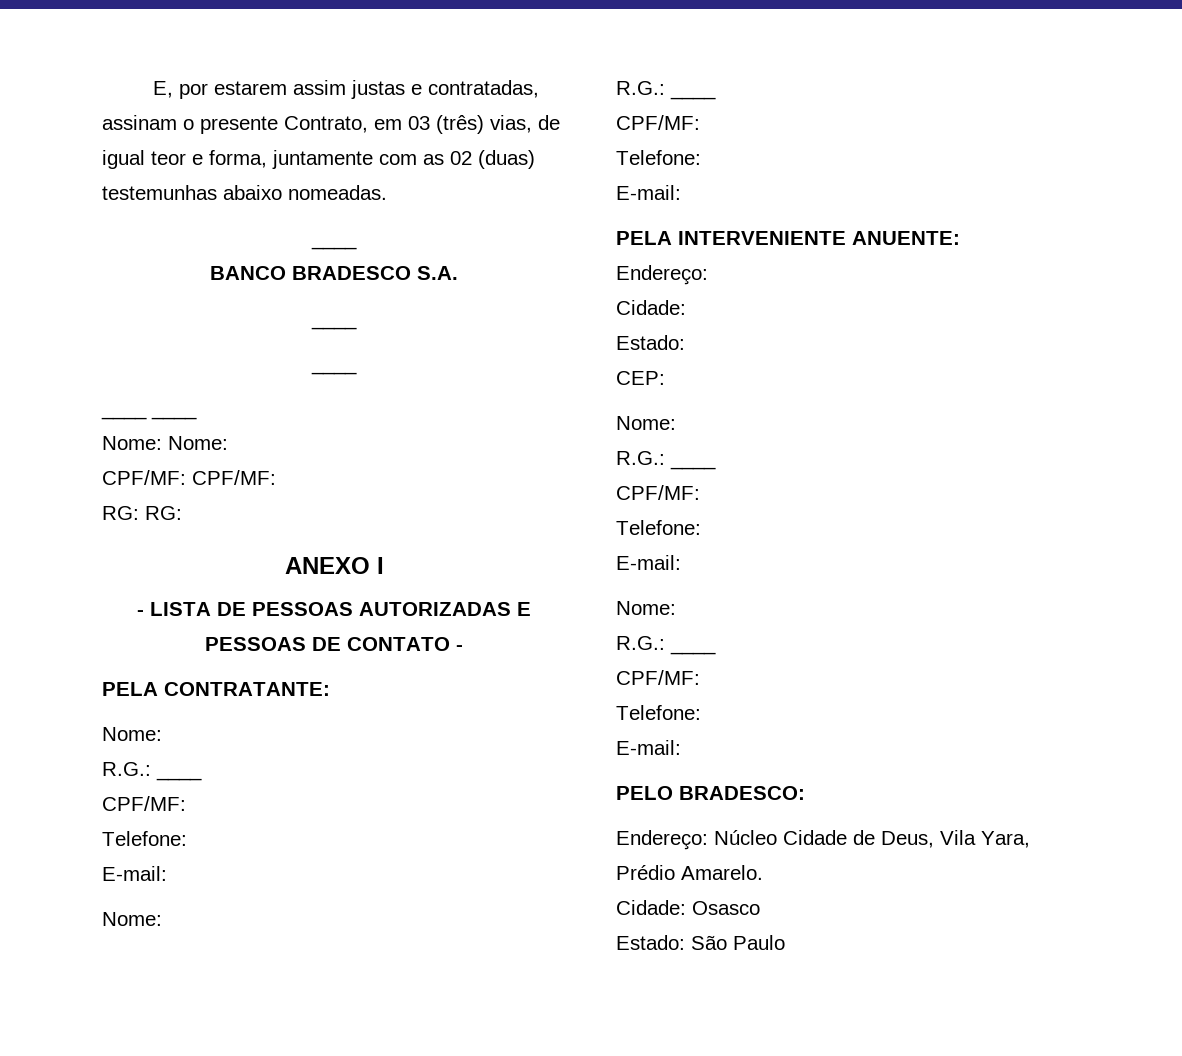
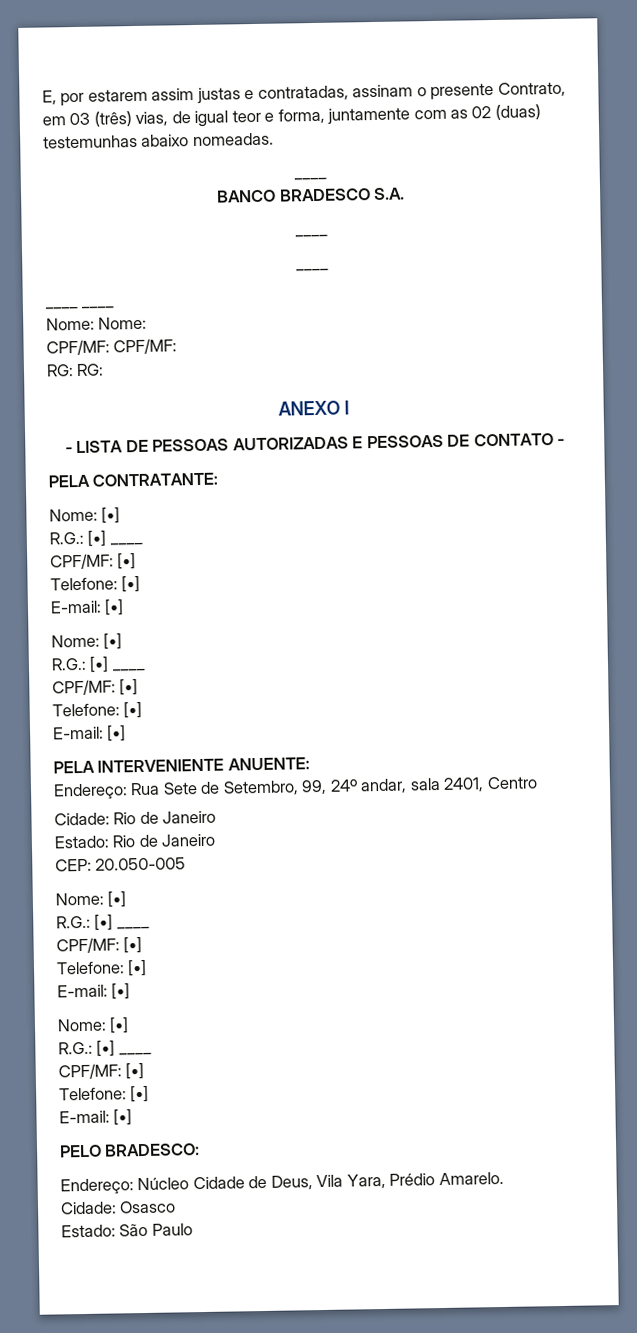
  PELA CONTRATANTE:
- Nome:
- R.G.: ____
- CPF/MF:
- Telefone:
- E-mail:
- Nome:
- R.G.: ____
- CPF/MF:
- Telefone:
- E-mail:
+ Nome: [•]
+ R.G.: [•] ____
+ CPF/MF: [•]
+ Telefone: [•]
+ E-mail: [•]
+ Nome: [•]
+ R.G.: [•] ____
+ CPF/MF: [•]
+ Telefone: [•]
+ E-mail: [•]
  PELA INTERVENIENTE ANUENTE:
- Endereço:
- Cidade:
- Estado:
+ Endereço: Rua Sete de Setembro, 99, 24º andar, sala 2401, Centro
+ Cidade: Rio de Janeiro
+ Estado: Rio de Janeiro
- CEP:
- Nome:
- R.G.: ____
- CPF/MF:
- Telefone:
- E-mail:
- Nome:
- R.G.: ____
- CPF/MF:
- Telefone:
- E-mail:
+ CEP: 20.050-005
+ Nome: [•]
+ R.G.: [•] ____
+ CPF/MF: [•]
+ Telefone: [•]
+ E-mail: [•]
+ Nome: [•]
+ R.G.: [•] ____
+ CPF/MF: [•]
+ Telefone: [•]
+ E-mail: [•]

